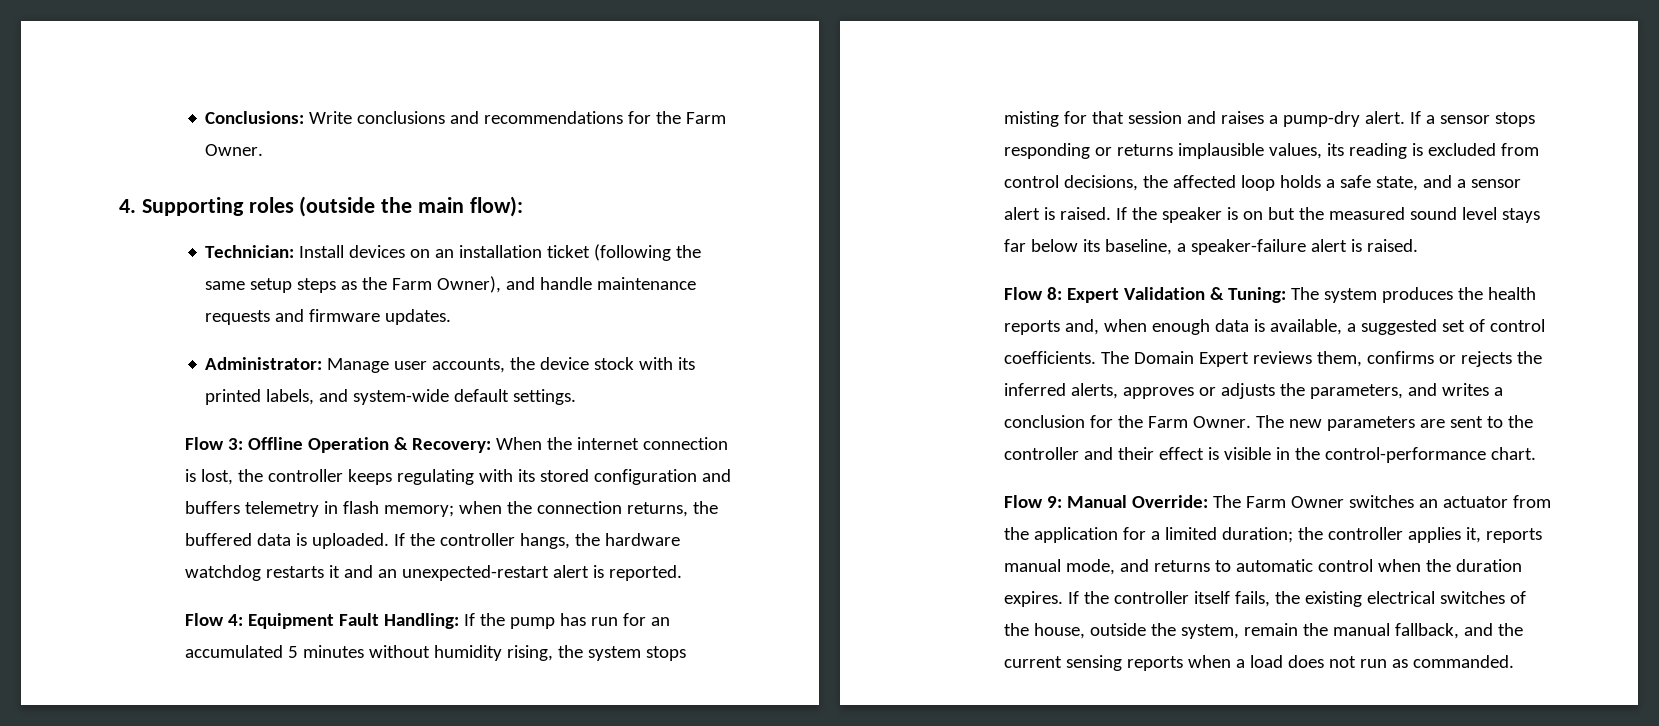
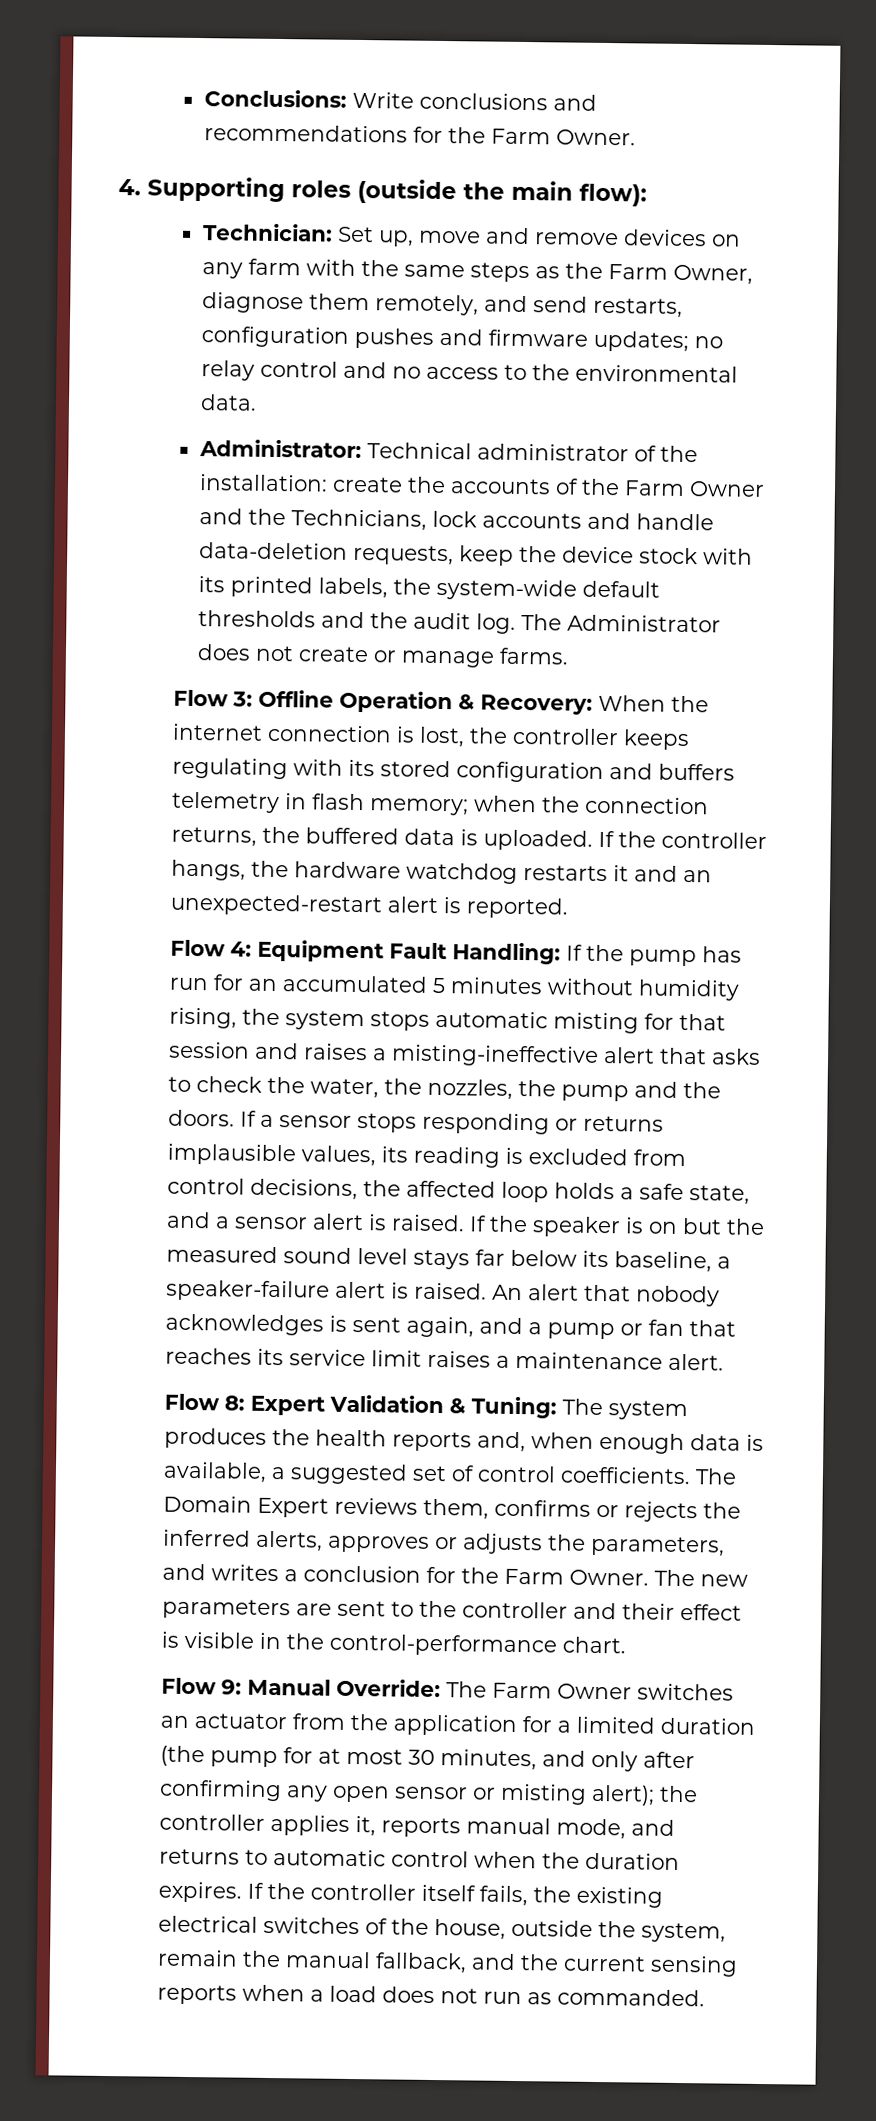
- Technician: Install devices on an installation ticket (following the same setup steps as the Farm Owner), and handle maintenance requests and firmware updates.
- Administrator: Manage user accounts, the device stock with its printed labels, and system-wide default settings.
+ Technician: Set up, move and remove devices on any farm with the same steps as the Farm Owner, diagnose them remotely, and send restarts, configuration pushes and firmware updates; no relay control and no access to the environmental data.
+ Administrator: Technical administrator of the installation: create the accounts of the Farm Owner and the Technicians, lock accounts and handle data-deletion requests, keep the device stock with its printed labels, the system-wide default thresholds and the audit log. The Administrator does not create or manage farms.
- Flow 4: Equipment Fault Handling: If the pump has run for an accumulated 5 minutes without humidity rising, the system stops misting for that session and raises a pump-dry alert.
+ Flow 4: Equipment Fault Handling: If the pump has run for an accumulated 5 minutes without humidity rising, the system stops automatic misting for that session and raises a misting-ineffective alert that asks to check the water, the nozzles, the pump and the doors.
+ An alert that nobody acknowledges is sent again, and a pump or fan that reaches its service limit raises a maintenance alert.
- Flow 9: Manual Override: The Farm Owner switches an actuator from the application for a limited duration; the controller applies it, reports manual mode, and returns to automatic control when the duration expires.
+ Flow 9: Manual Override: The Farm Owner switches an actuator from the application for a limited duration (the pump for at most 30 minutes, and only after confirming any open sensor or misting alert); the controller applies it, reports manual mode, and returns to automatic control when the duration expires.

